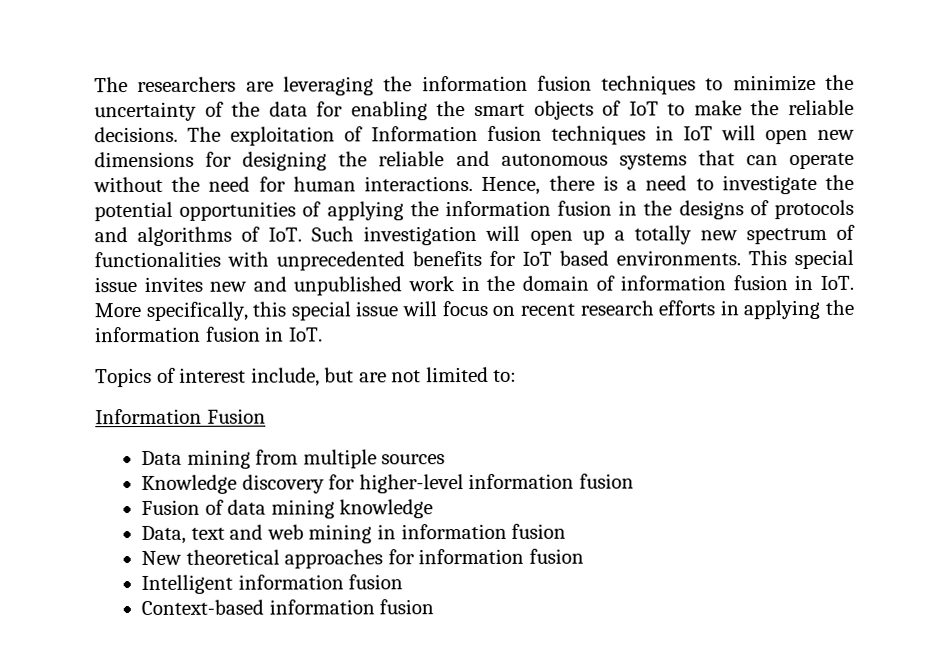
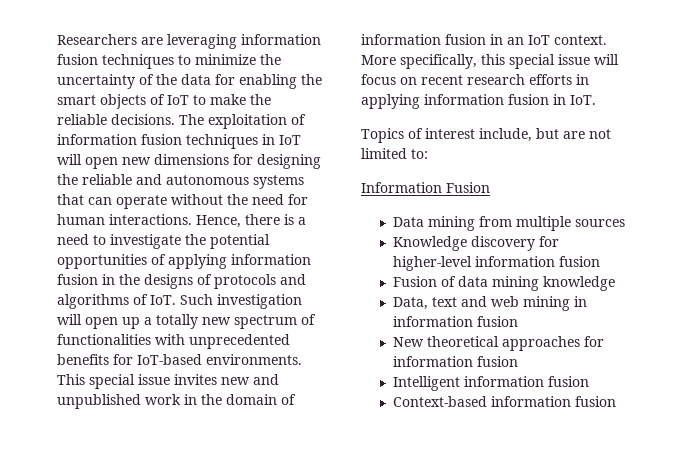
- The researchers are leveraging the information fusion techniques to minimize the uncertainty of the data for enabling the smart objects of IoT to make the reliable decisions.
+ Researchers are leveraging information fusion techniques to minimize the uncertainty of the data for enabling the smart objects of IoT to make the reliable decisions.
- The exploitation of Information fusion techniques in IoT will open new dimensions for designing the reliable and autonomous systems that can operate without the need for human interactions.
+ The exploitation of information fusion techniques in IoT will open new dimensions for designing the reliable and autonomous systems that can operate without the need for human interactions.
- Hence, there is a need to investigate the potential opportunities of applying the information fusion in the designs of protocols and algorithms of IoT. Such investigation will open up a totally new spectrum of functionalities with unprecedented benefits for IoT based environments.
+ Hence, there is a need to investigate the potential opportunities of applying information fusion in the designs of protocols and algorithms of IoT. Such investigation will open up a totally new spectrum of functionalities with unprecedented benefits for IoT-based environments.
- This special issue invites new and unpublished work in the domain of information fusion in IoT. More specifically, this special issue will focus on recent research efforts in applying the information fusion in IoT.
+ This special issue invites new and unpublished work in the domain of information fusion in an IoT context. More specifically, this special issue will focus on recent research efforts in applying information fusion in IoT.

